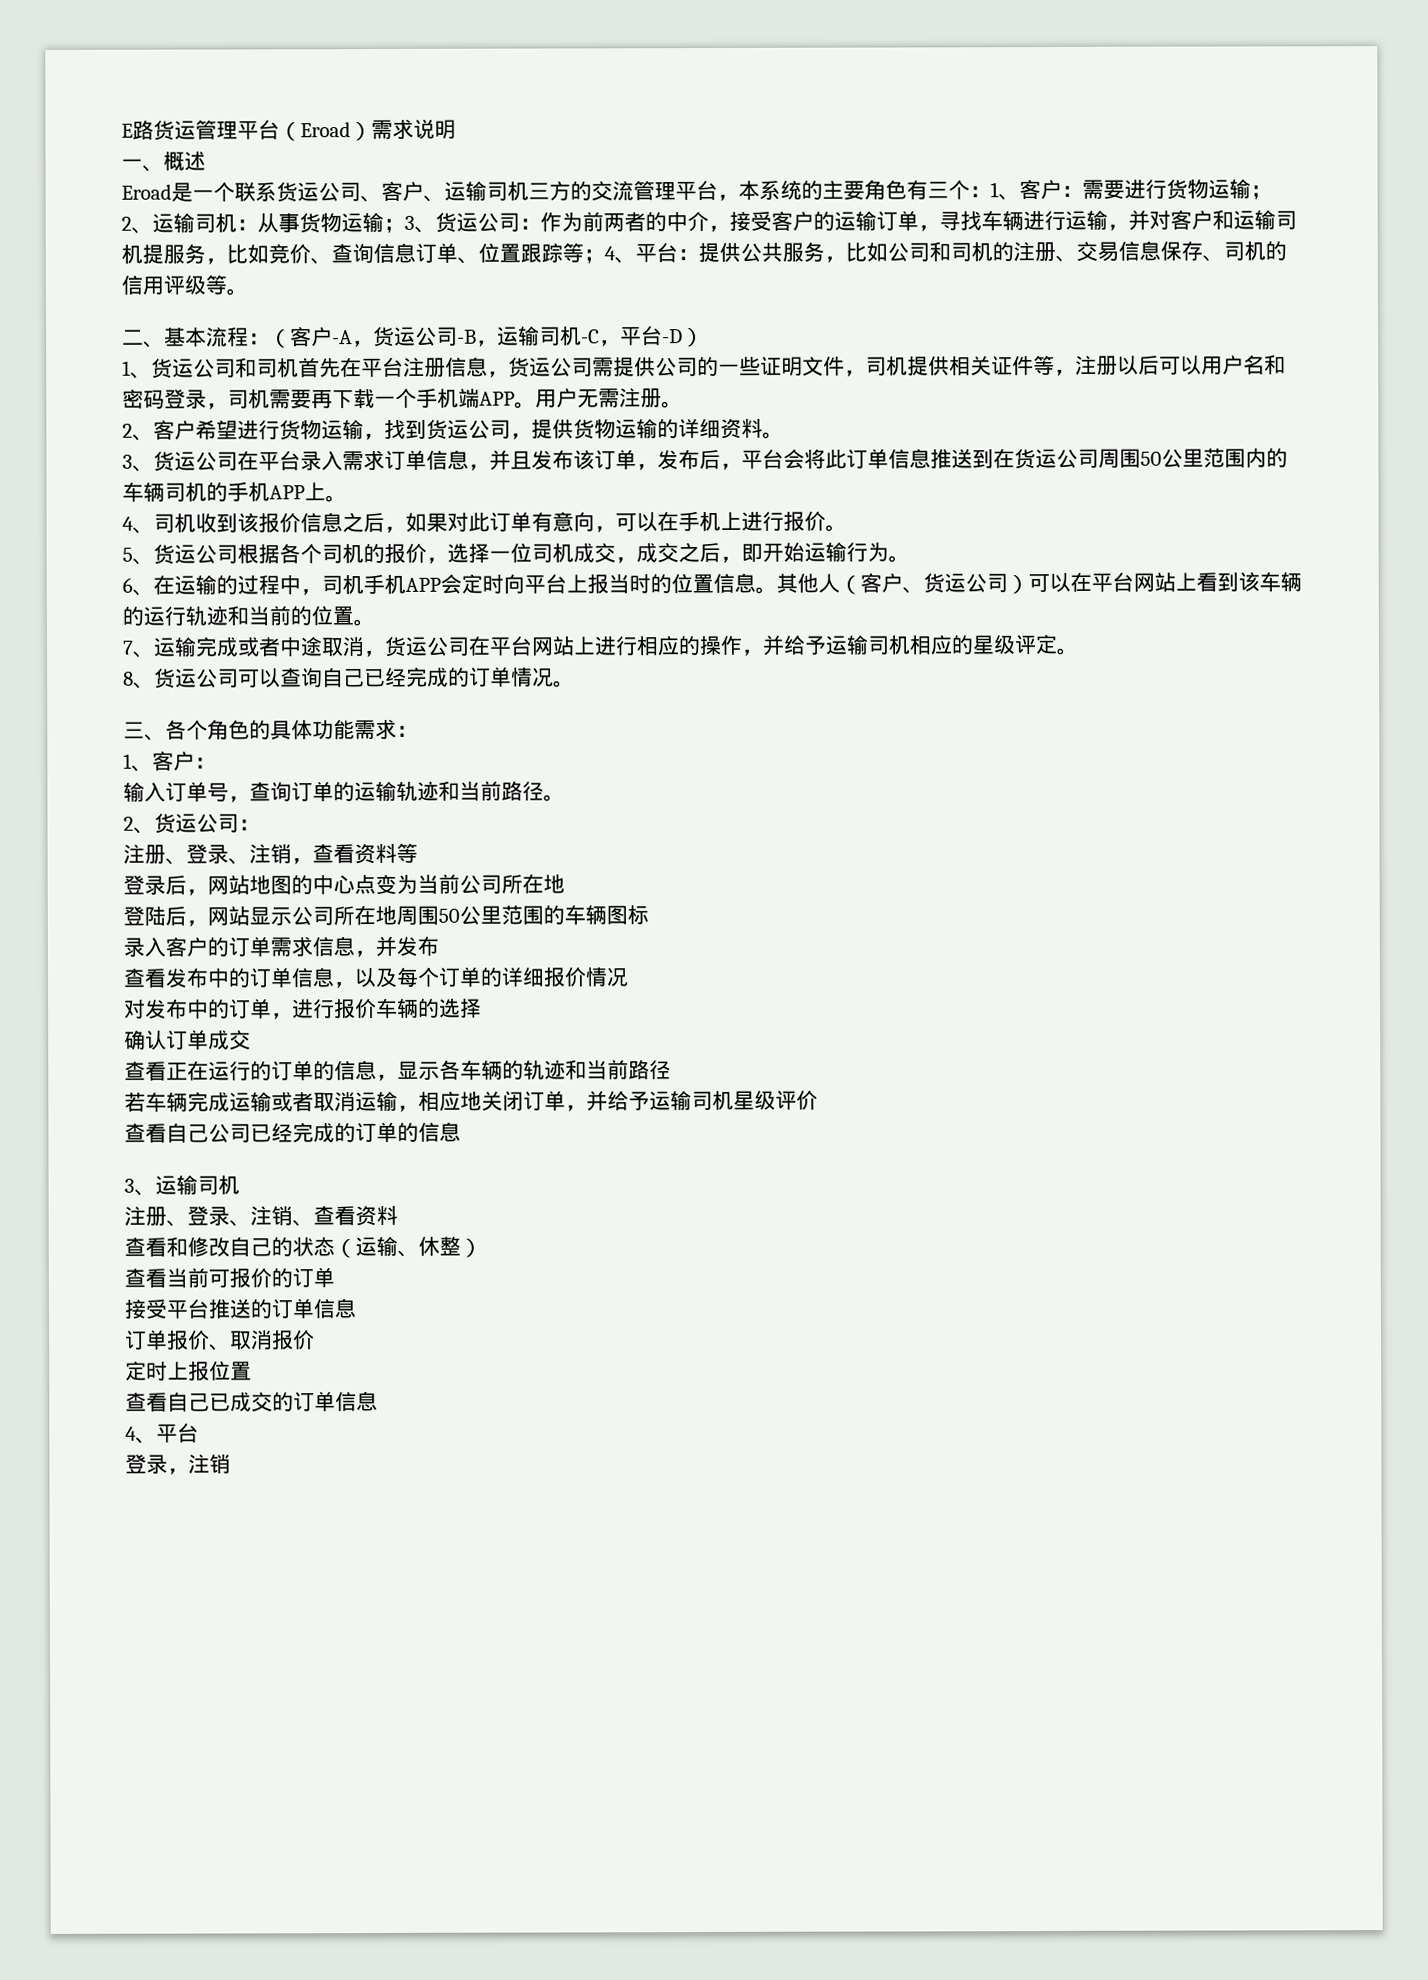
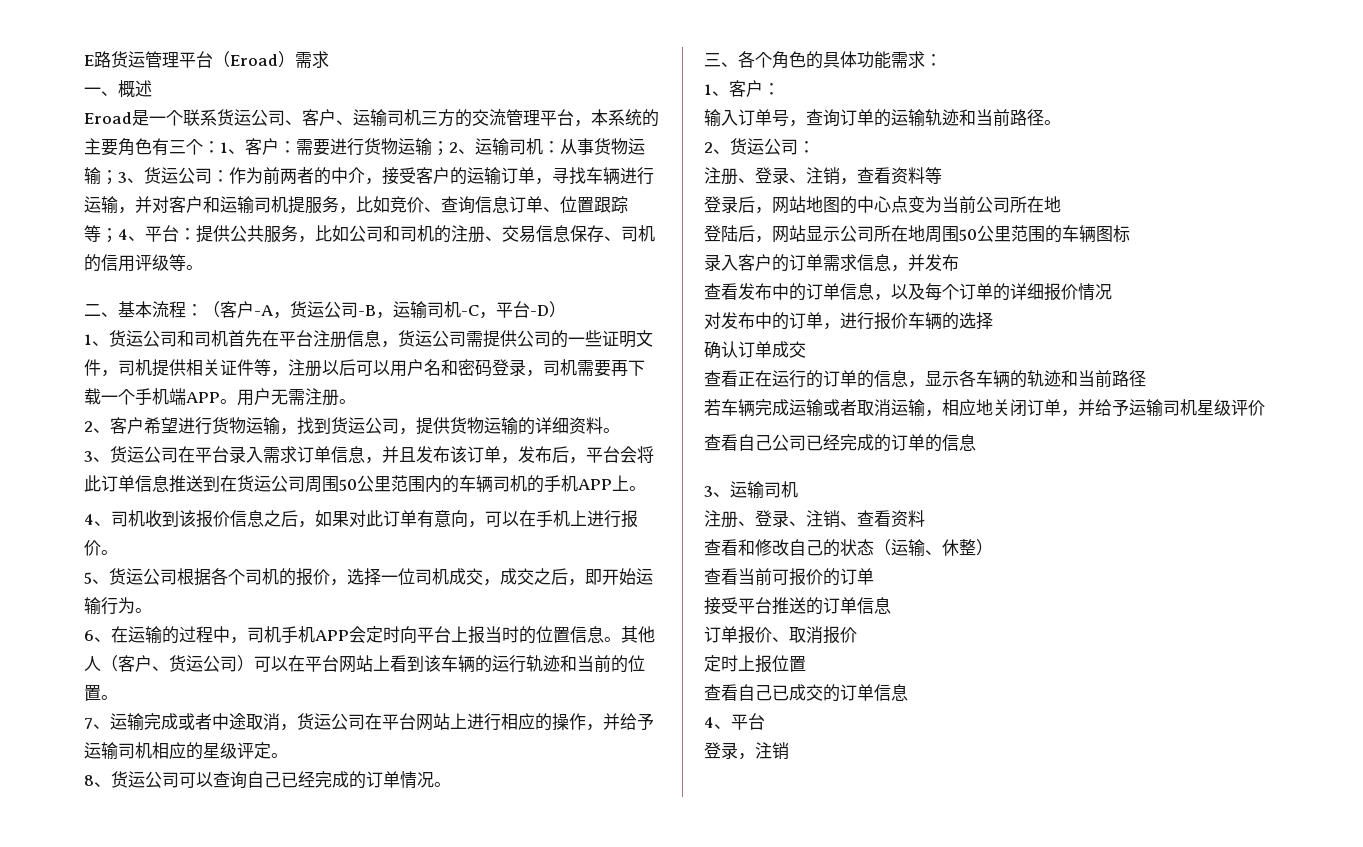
- E路货运管理平台（Eroad）需求说明
+ E路货运管理平台（Eroad）需求

